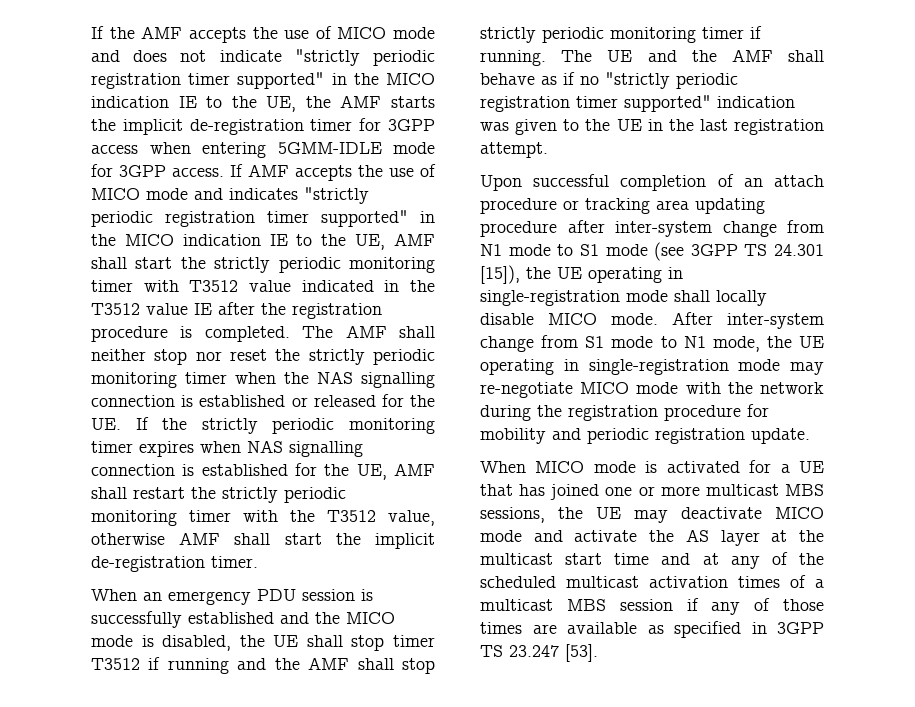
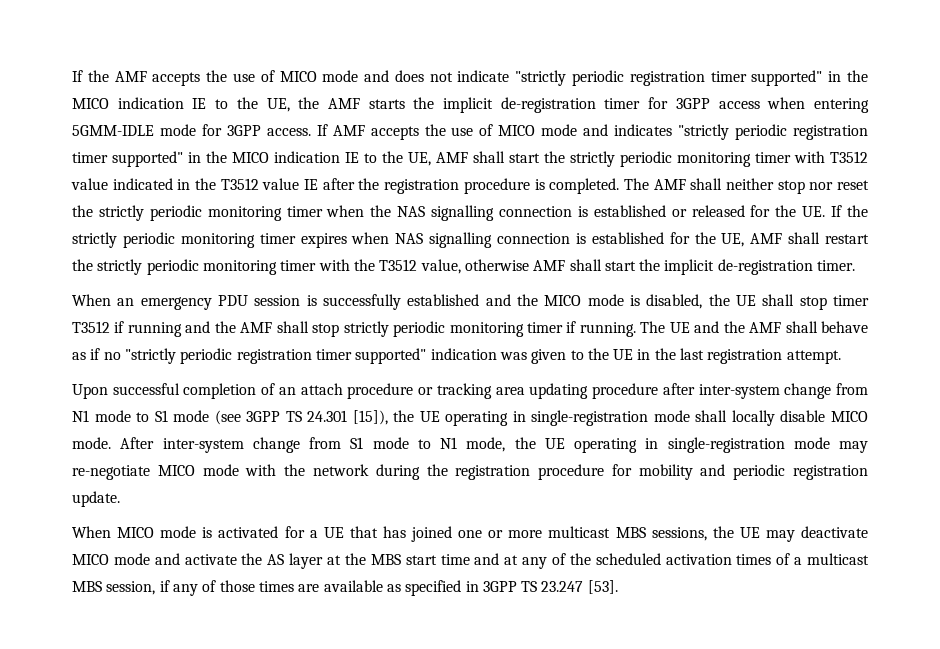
- When MICO mode is activated for a UE that has joined one or more multicast MBS sessions, the UE may deactivate MICO mode and activate the AS layer at the multicast start time and at any of the scheduled multicast activation times of a multicast MBS session if any of those times are available as specified in 3GPP TS 23.247 [53].
+ When MICO mode is activated for a UE that has joined one or more multicast MBS sessions, the UE may deactivate MICO mode and activate the AS layer at the MBS start time and at any of the scheduled activation times of a multicast MBS session, if any of those times are available as specified in 3GPP TS 23.247 [53].

